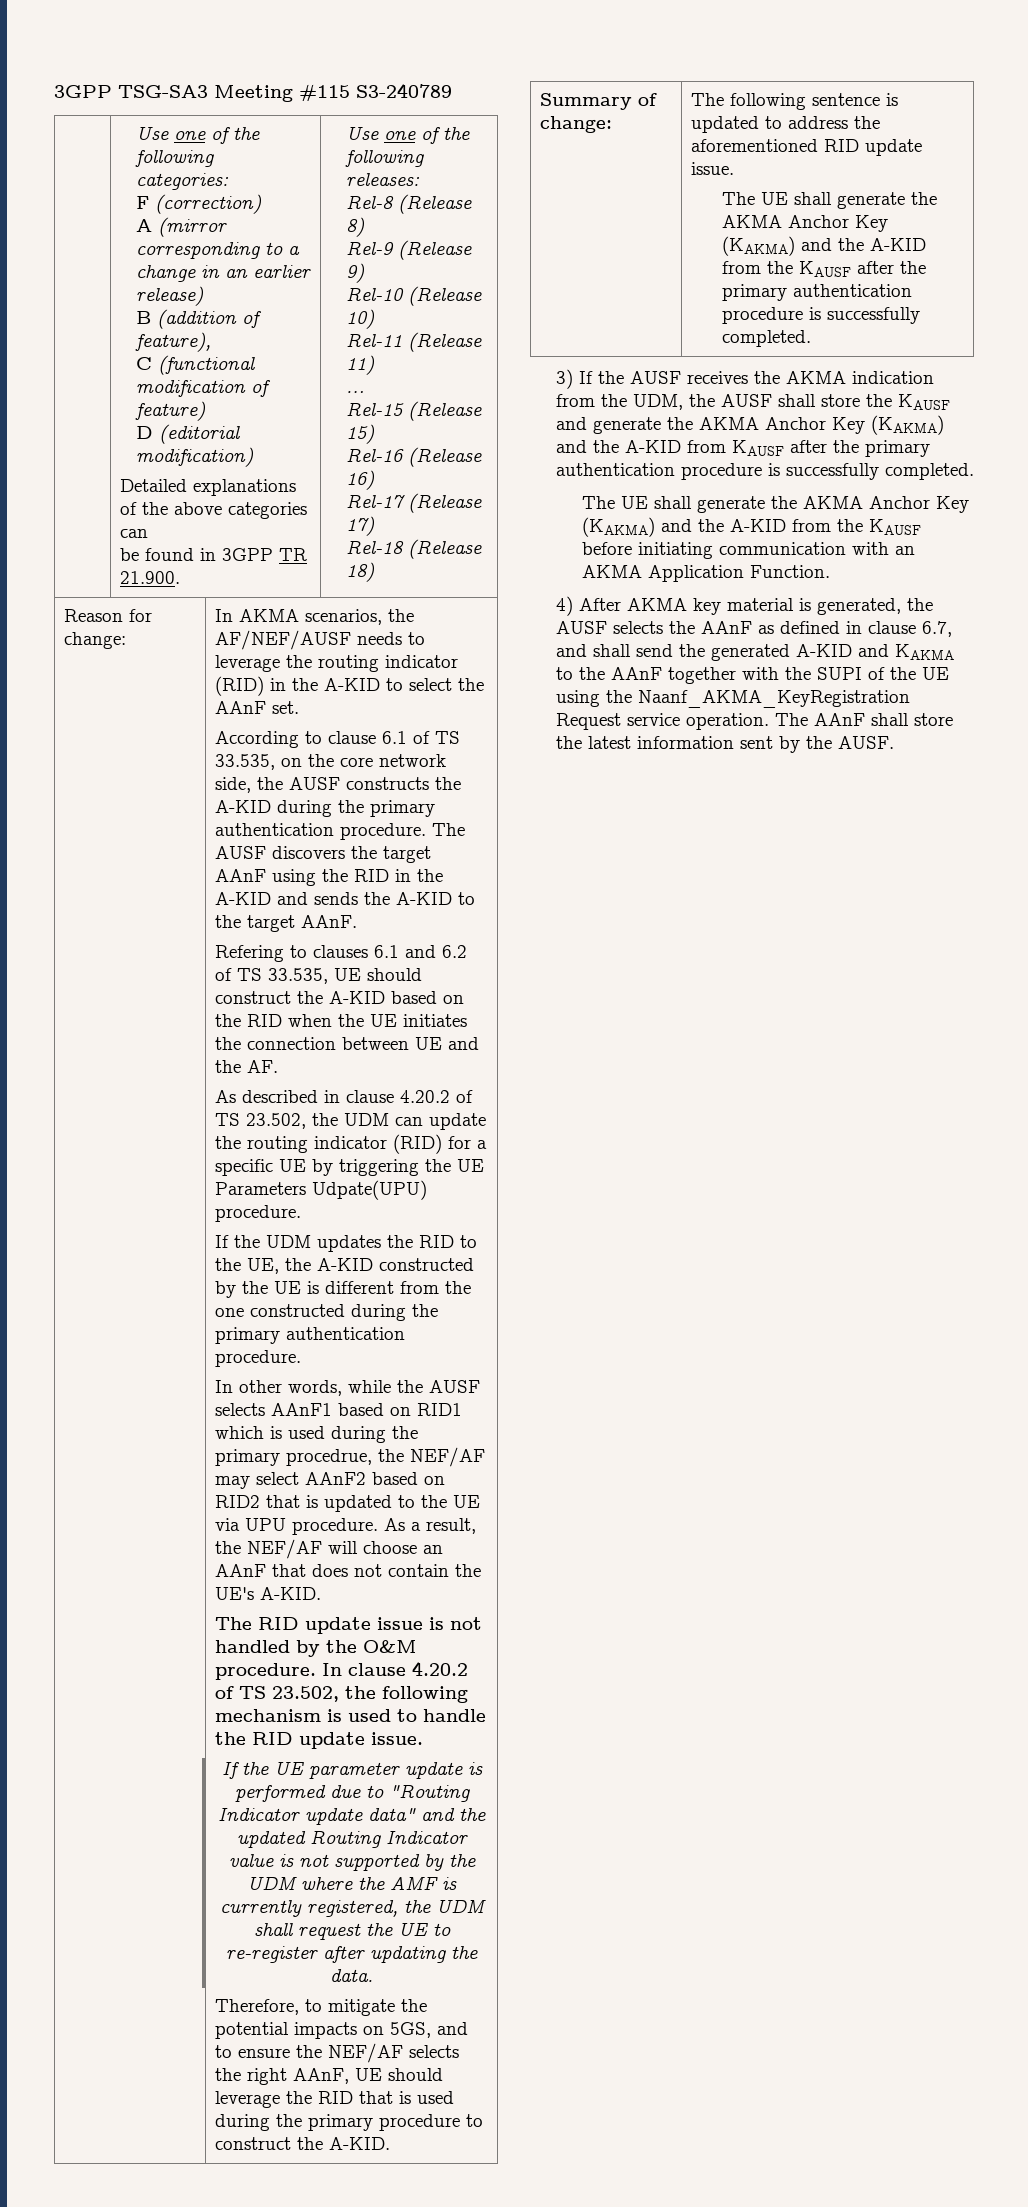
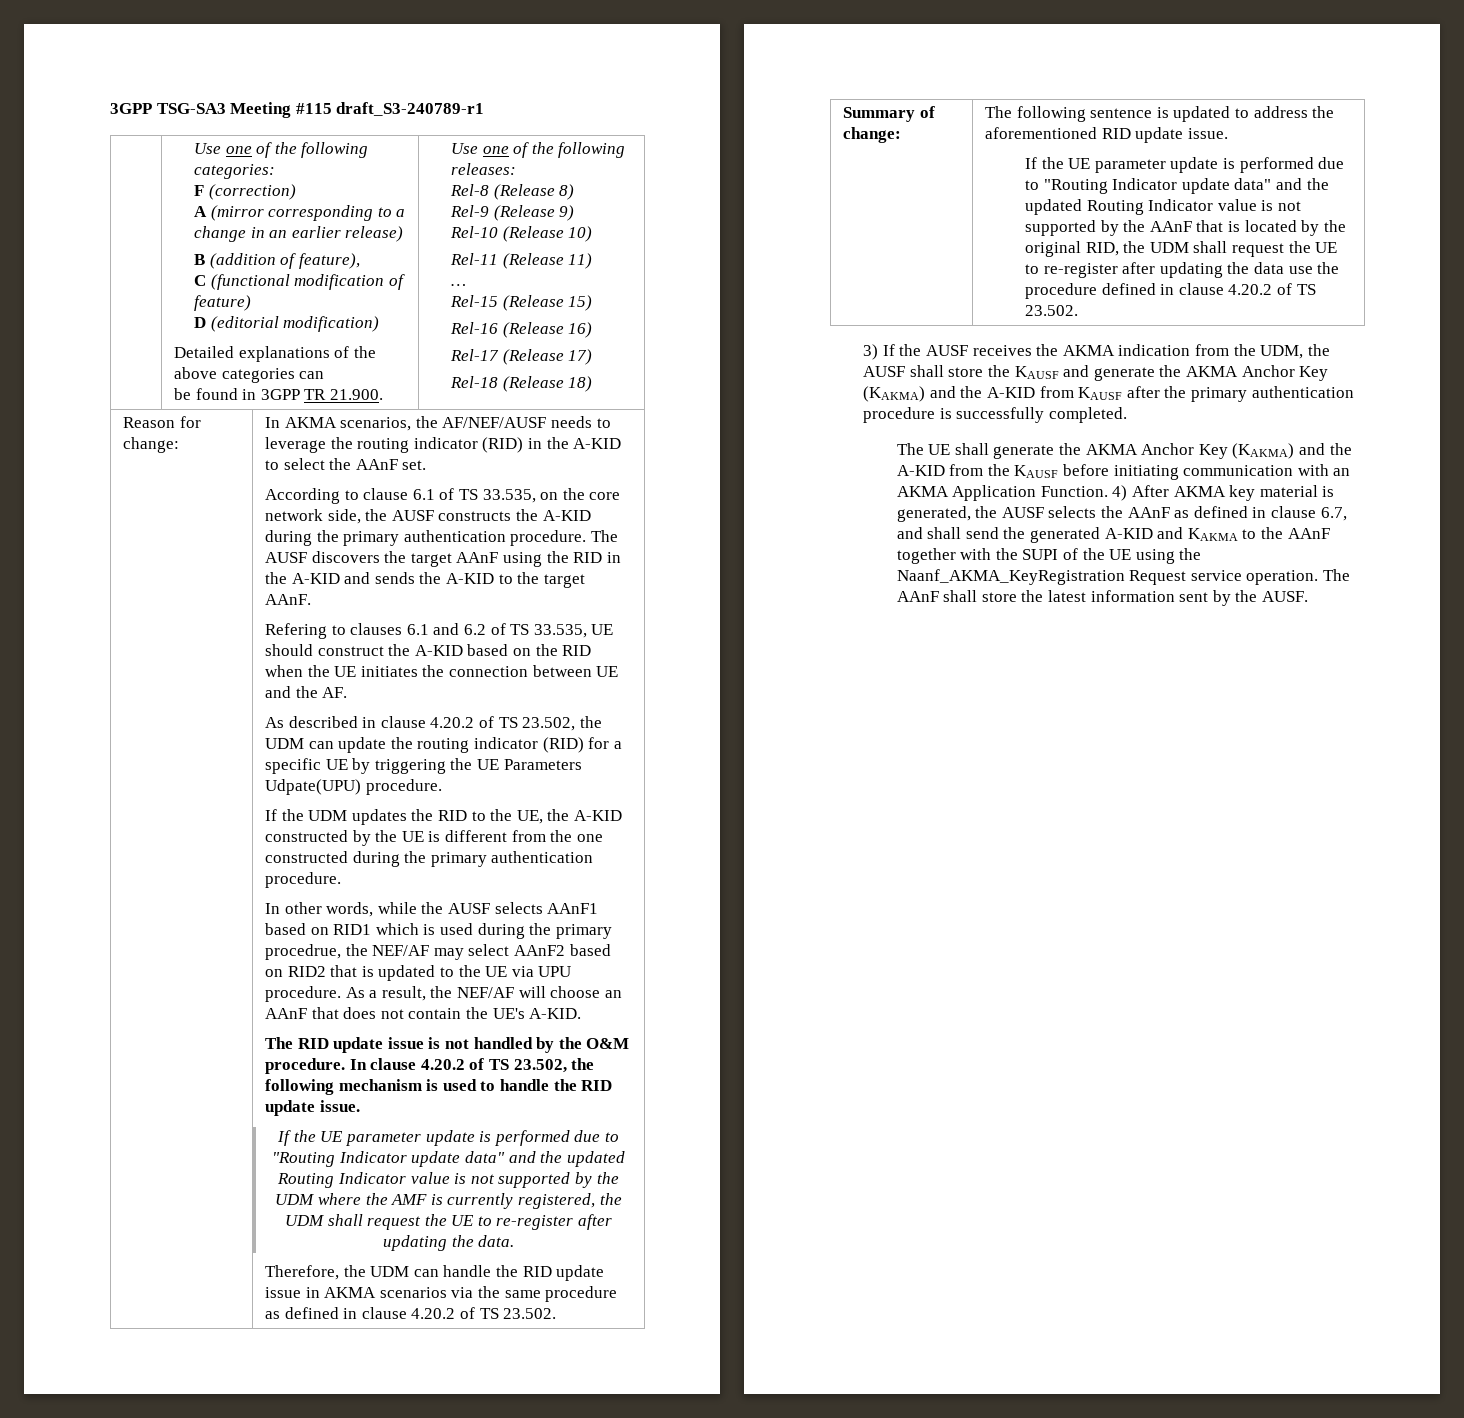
- 3GPP TSG-SA3 Meeting #115 S3-240789
+ 3GPP TSG-SA3 Meeting #115 draft_S3-240789-r1
- Therefore, to mitigate the potential impacts on 5GS, and to ensure the NEF/AF selects the right AAnF, UE should leverage the RID that is used during the primary procedure to construct the A-KID.
+ Therefore, the UDM can handle the RID update issue in AKMA scenarios via the same procedure as defined in clause 4.20.2 of TS 23.502.
- The UE shall generate the AKMA Anchor Key (KAKMA) and the A-KID from the KAUSF after the primary authentication procedure is successfully completed.
+ If the UE parameter update is performed due to "Routing Indicator update data" and the updated Routing Indicator value is not supported by the AAnF that is located by the original RID, the UDM shall request the UE to re-register after updating the data use the procedure defined in clause 4.20.2 of TS 23.502.
- The UE shall generate the AKMA Anchor Key (KAKMA) and the A-KID from the KAUSF before initiating communication with an AKMA Application Function.
- 4) After AKMA key material is generated, the AUSF selects the AAnF as defined in clause 6.7, and shall send the generated A-KID and KAKMA to the AAnF together with the SUPI of the UE using the Naanf_AKMA_KeyRegistration Request service operation.
+ The UE shall generate the AKMA Anchor Key (KAKMA) and the A-KID from the KAUSF before initiating communication with an AKMA Application Function. 4) After AKMA key material is generated, the AUSF selects the AAnF as defined in clause 6.7, and shall send the generated A-KID and KAKMA to the AAnF together with the SUPI of the UE using the Naanf_AKMA_KeyRegistration Request service operation.

